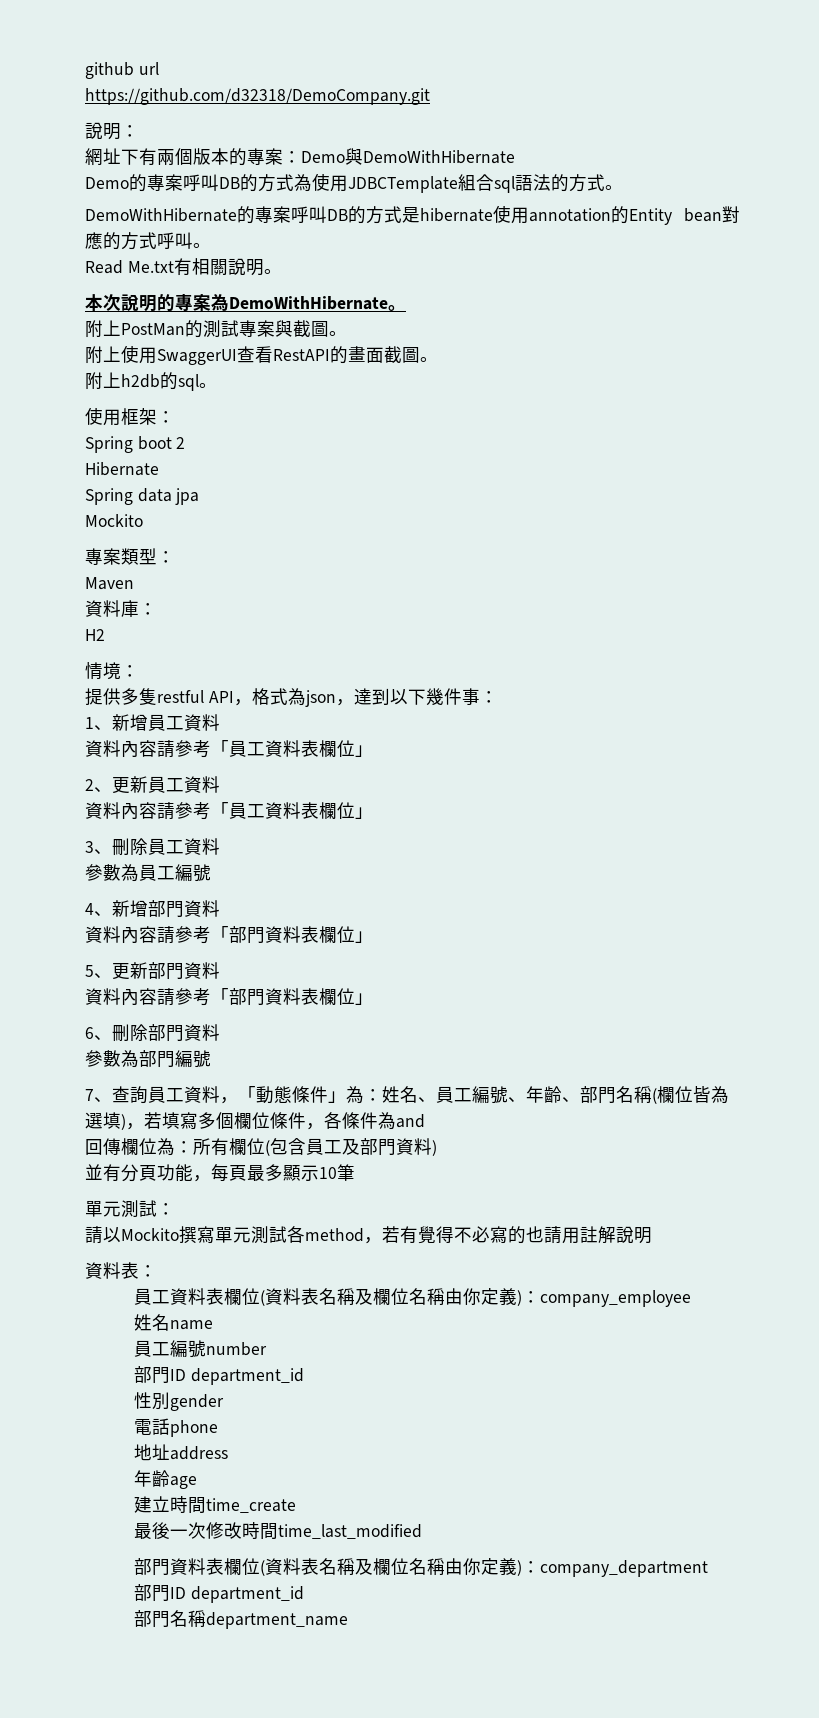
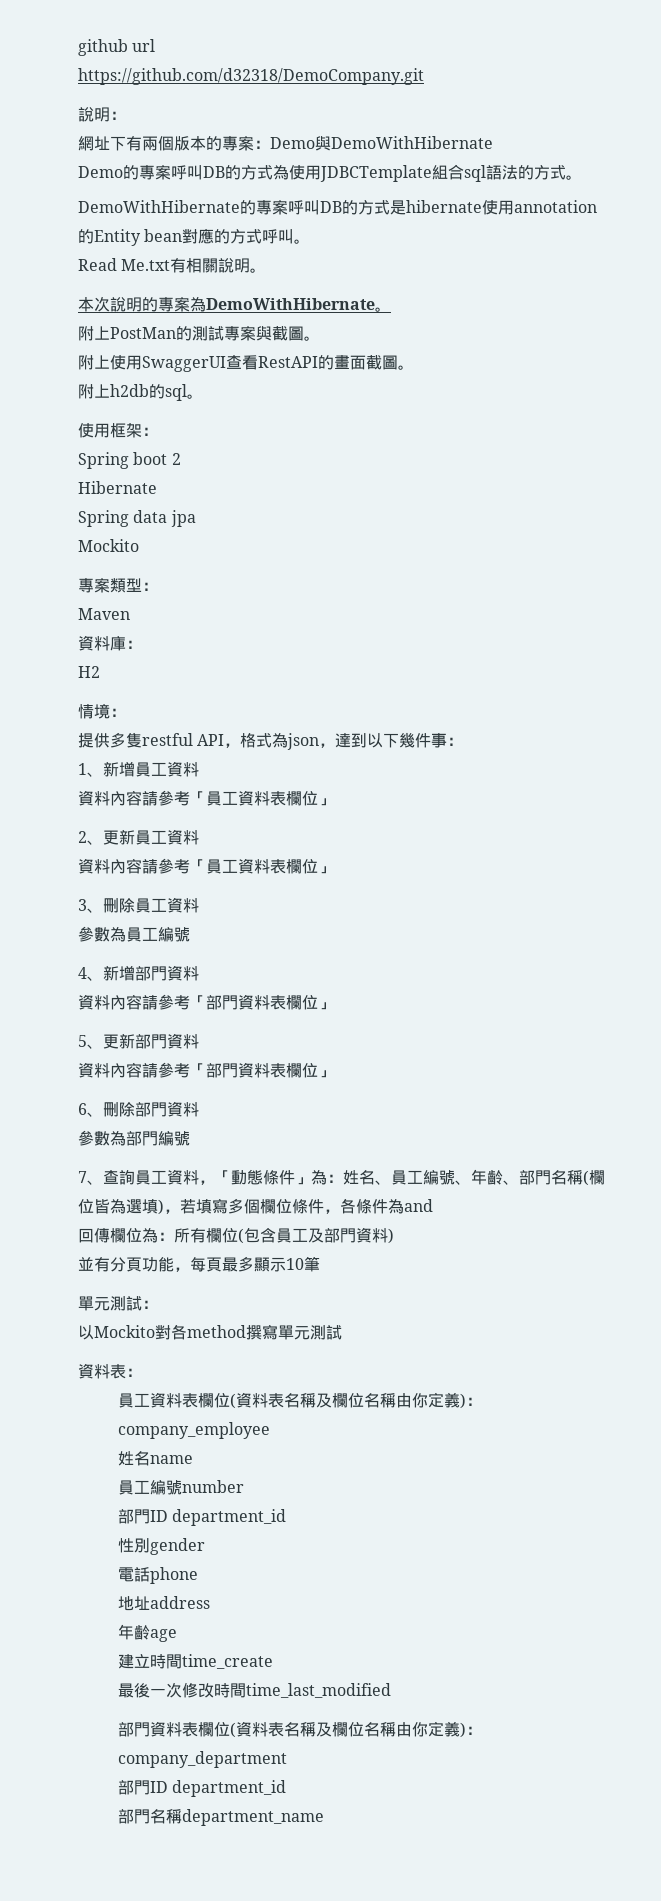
- 請以Mockito撰寫單元測試各method，若有覺得不必寫的也請用註解說明
+ 以Mockito對各method撰寫單元測試

